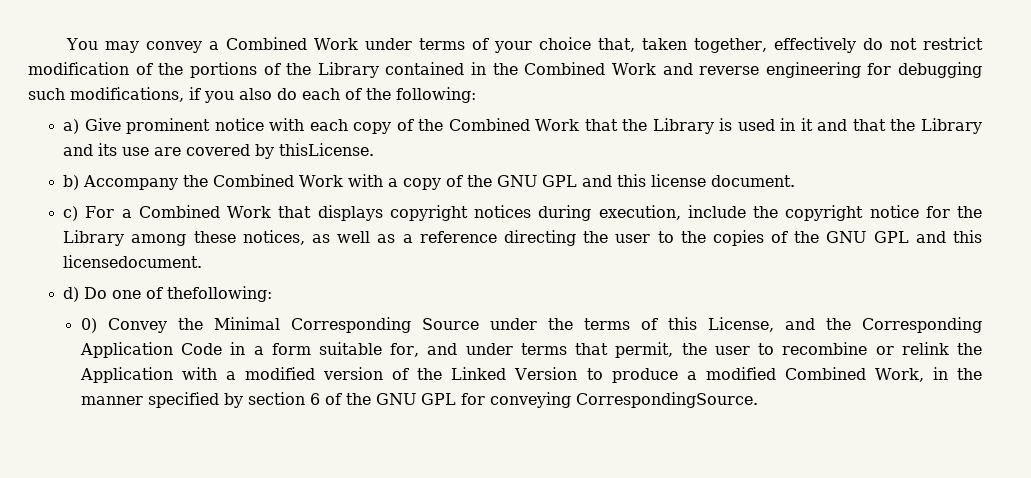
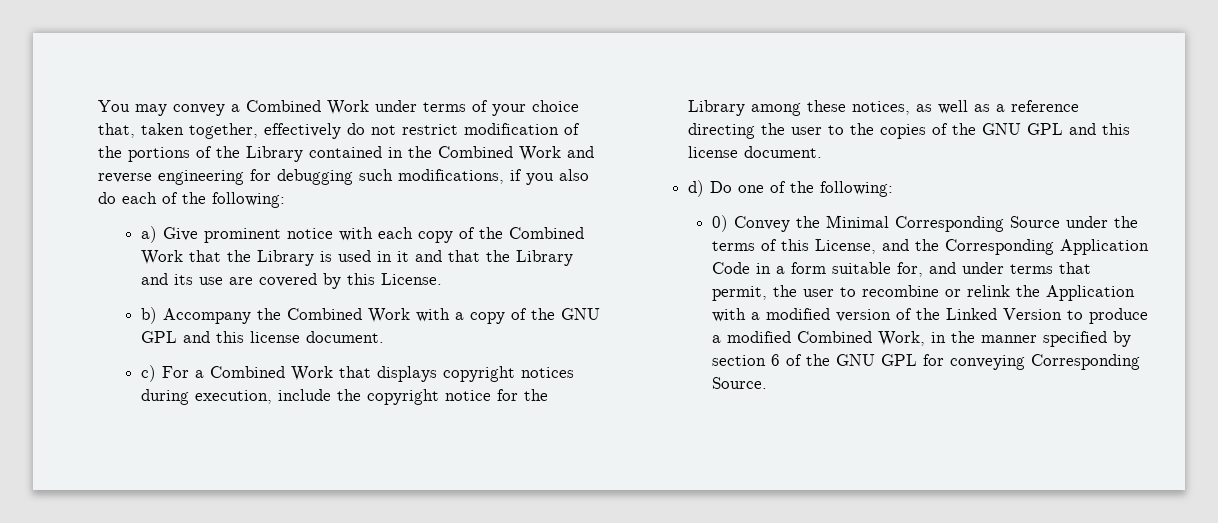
- a) Give prominent notice with each copy of the Combined Work that the Library is used in it and that the Library and its use are covered by thisLicense.
+ a) Give prominent notice with each copy of the Combined Work that the Library is used in it and that the Library and its use are covered by this License.
- c) For a Combined Work that displays copyright notices during execution, include the copyright notice for the Library among these notices, as well as a reference directing the user to the copies of the GNU GPL and this licensedocument.
+ c) For a Combined Work that displays copyright notices during execution, include the copyright notice for the Library among these notices, as well as a reference directing the user to the copies of the GNU GPL and this license document.
- d) Do one of thefollowing:
+ d) Do one of the following:
- 0) Convey the Minimal Corresponding Source under the terms of this License, and the Corresponding Application Code in a form suitable for, and under terms that permit, the user to recombine or relink the Application with a modified version of the Linked Version to produce a modified Combined Work, in the manner specified by section 6 of the GNU GPL for conveying CorrespondingSource.
+ 0) Convey the Minimal Corresponding Source under the terms of this License, and the Corresponding Application Code in a form suitable for, and under terms that permit, the user to recombine or relink the Application with a modified version of the Linked Version to produce a modified Combined Work, in the manner specified by section 6 of the GNU GPL for conveying Corresponding Source.

